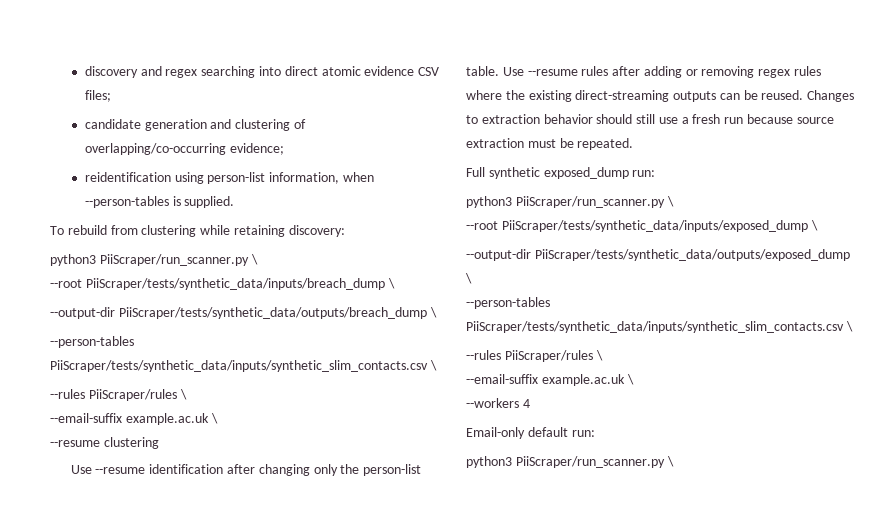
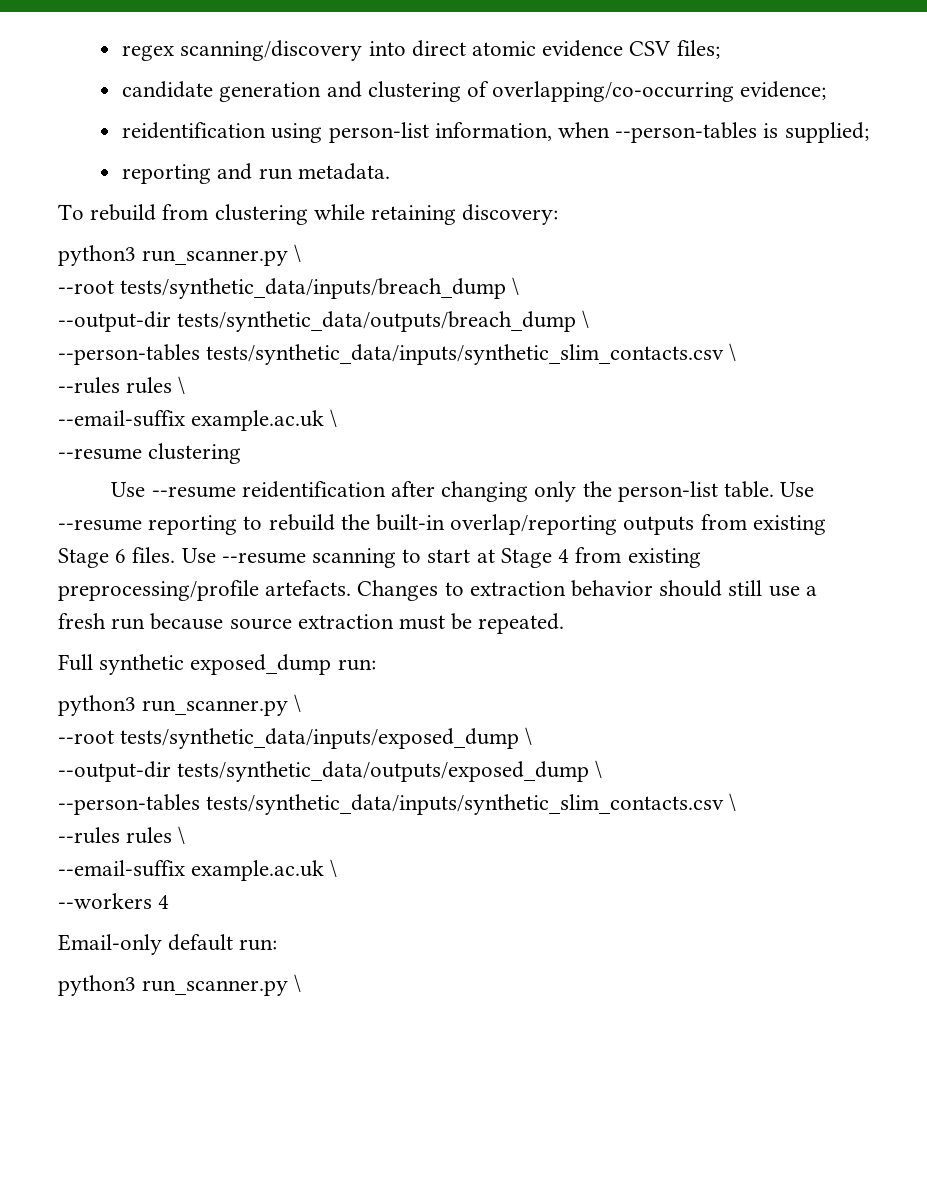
- discovery and regex searching into direct atomic evidence CSV files;
+ regex scanning/discovery into direct atomic evidence CSV files;
- reidentification using person-list information, when --person-tables is supplied.
+ reidentification using person-list information, when --person-tables is supplied;
+ reporting and run metadata.
  To rebuild from clustering while retaining discovery:
- python3 PiiScraper/run_scanner.py \
- --root PiiScraper/tests/synthetic_data/inputs/breach_dump \
- --output-dir PiiScraper/tests/synthetic_data/outputs/breach_dump \
- --person-tables PiiScraper/tests/synthetic_data/inputs/synthetic_slim_contacts.csv \
- --rules PiiScraper/rules \
+ python3 run_scanner.py \
+ --root tests/synthetic_data/inputs/breach_dump \
+ --output-dir tests/synthetic_data/outputs/breach_dump \
+ --person-tables tests/synthetic_data/inputs/synthetic_slim_contacts.csv \
+ --rules rules \
- Use --resume identification after changing only the person-list table.
+ Use --resume reidentification after changing only the person-list table.
- Use --resume rules after adding or removing regex rules where the existing direct-streaming outputs can be reused.
+ Use --resume reporting to rebuild the built-in overlap/reporting outputs from existing Stage 6 files. Use --resume scanning to start at Stage 4 from existing preprocessing/profile artefacts.
  Full synthetic exposed_dump run:
- python3 PiiScraper/run_scanner.py \
- --root PiiScraper/tests/synthetic_data/inputs/exposed_dump \
- --output-dir PiiScraper/tests/synthetic_data/outputs/exposed_dump \
- --person-tables PiiScraper/tests/synthetic_data/inputs/synthetic_slim_contacts.csv \
- --rules PiiScraper/rules \
+ python3 run_scanner.py \
+ --root tests/synthetic_data/inputs/exposed_dump \
+ --output-dir tests/synthetic_data/outputs/exposed_dump \
+ --person-tables tests/synthetic_data/inputs/synthetic_slim_contacts.csv \
+ --rules rules \
  Email-only default run:
- python3 PiiScraper/run_scanner.py \
+ python3 run_scanner.py \

